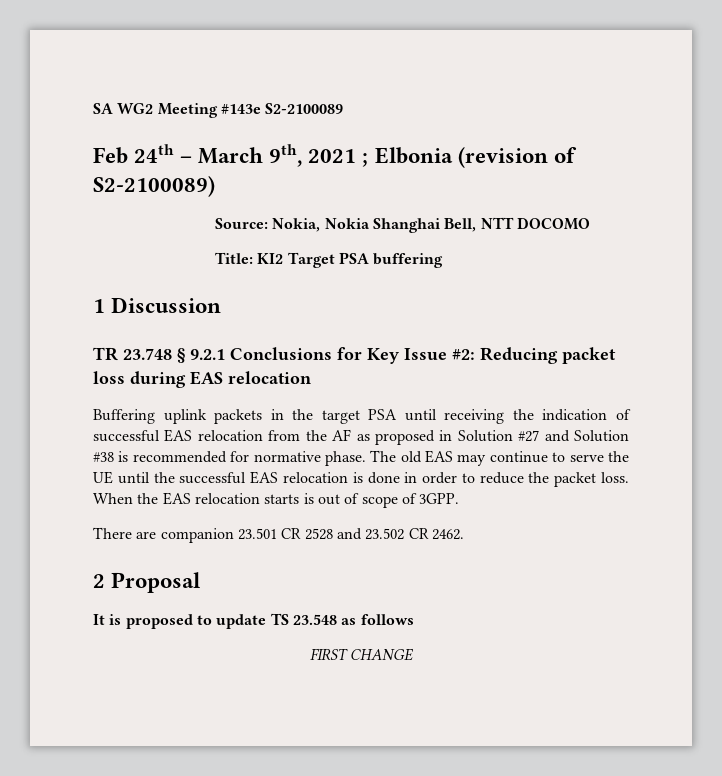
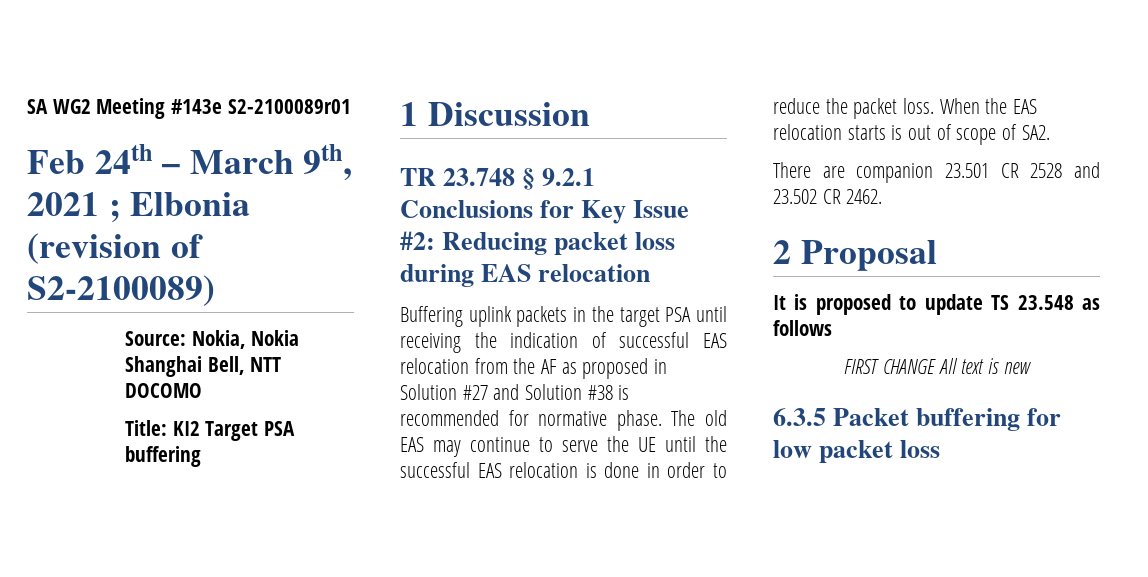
- SA WG2 Meeting #143e S2-2100089
+ SA WG2 Meeting #143e S2-2100089r01
- When the EAS relocation starts is out of scope of 3GPP.
+ When the EAS relocation starts is out of scope of SA2.
- FIRST CHANGE
+ FIRST CHANGE All text is new
+ 6.3.5 Packet buffering for low packet loss

